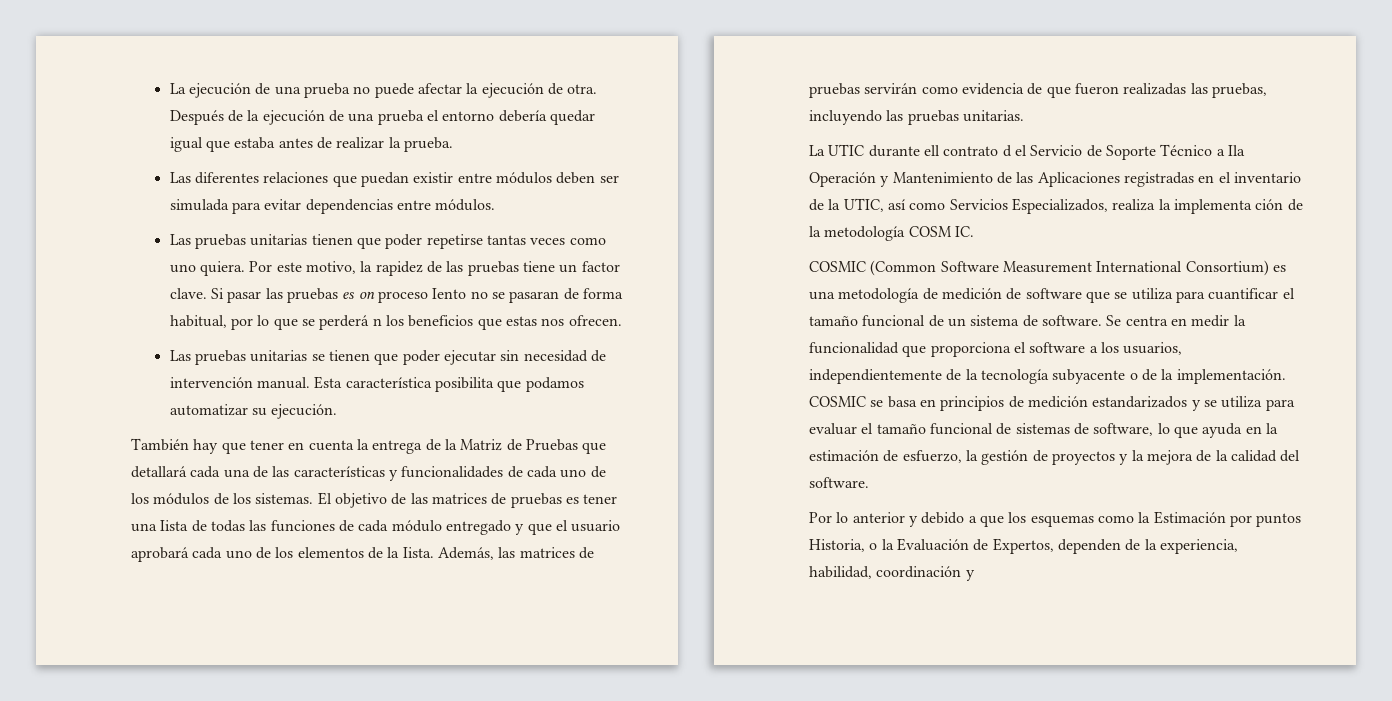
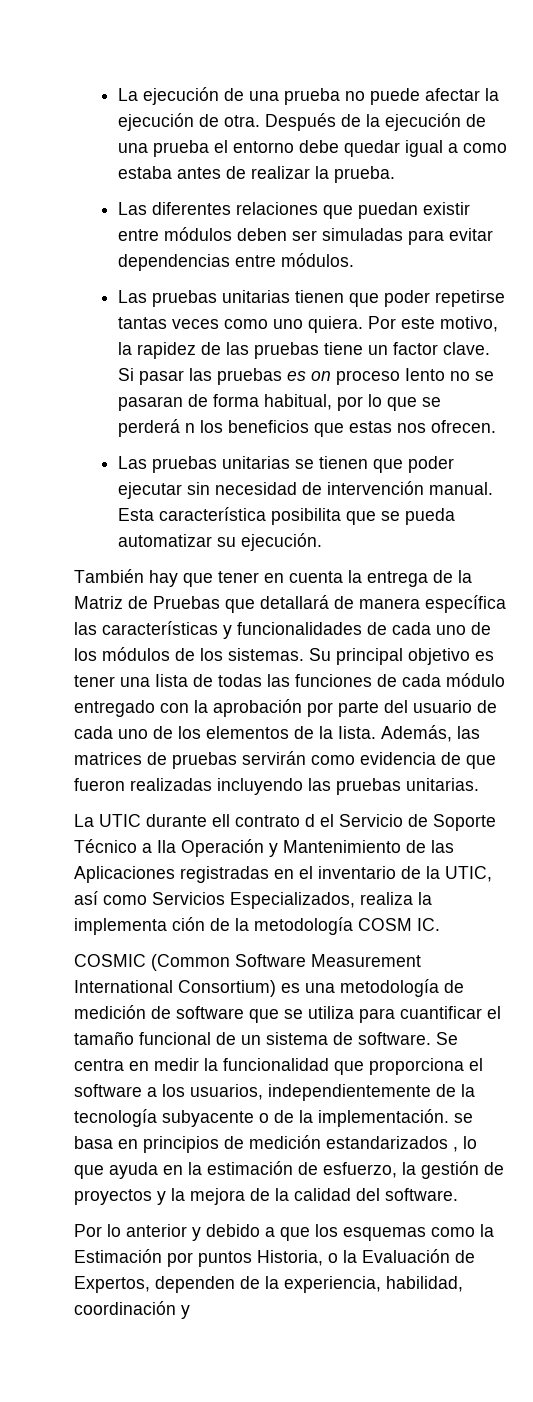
- Después de la ejecución de una prueba el entorno debería quedar igual que estaba antes de realizar la prueba.
+ Después de la ejecución de una prueba el entorno debe quedar igual a como estaba antes de realizar la prueba.
- Las diferentes relaciones que puedan existir entre módulos deben ser simulada para evitar dependencias entre módulos.
+ Las diferentes relaciones que puedan existir entre módulos deben ser simuladas para evitar dependencias entre módulos.
- Esta característica posibilita que podamos automatizar su ejecución.
+ Esta característica posibilita que se pueda automatizar su ejecución.
- También hay que tener en cuenta la entrega de la Matriz de Pruebas que detallará cada una de las características y funcionalidades de cada uno de los módulos de los sistemas.
+ También hay que tener en cuenta la entrega de la Matriz de Pruebas que detallará de manera específica las características y funcionalidades de cada uno de los módulos de los sistemas.
- El objetivo de las matrices de pruebas es tener una Iista de todas las funciones de cada módulo entregado y que el usuario aprobará cada uno de los elementos de la Iista.
+ Su principal objetivo es tener una Iista de todas las funciones de cada módulo entregado con la aprobación por parte del usuario de cada uno de los elementos de la Iista.
- Además, las matrices de pruebas servirán como evidencia de que fueron realizadas las pruebas, incluyendo las pruebas unitarias.
+ Además, las matrices de pruebas servirán como evidencia de que fueron realizadas incluyendo las pruebas unitarias.
- Se centra en medir la funcionalidad que proporciona el software a los usuarios, independientemente de la tecnología subyacente o de la implementación. COSMIC se basa en principios de medición estandarizados y se utiliza para evaluar el tamaño funcional de sistemas de software, lo que ayuda en la estimación de esfuerzo, la gestión de proyectos y la mejora de la calidad del software.
+ Se centra en medir la funcionalidad que proporciona el software a los usuarios, independientemente de la tecnología subyacente o de la implementación. se basa en principios de medición estandarizados , lo que ayuda en la estimación de esfuerzo, la gestión de proyectos y la mejora de la calidad del software.

